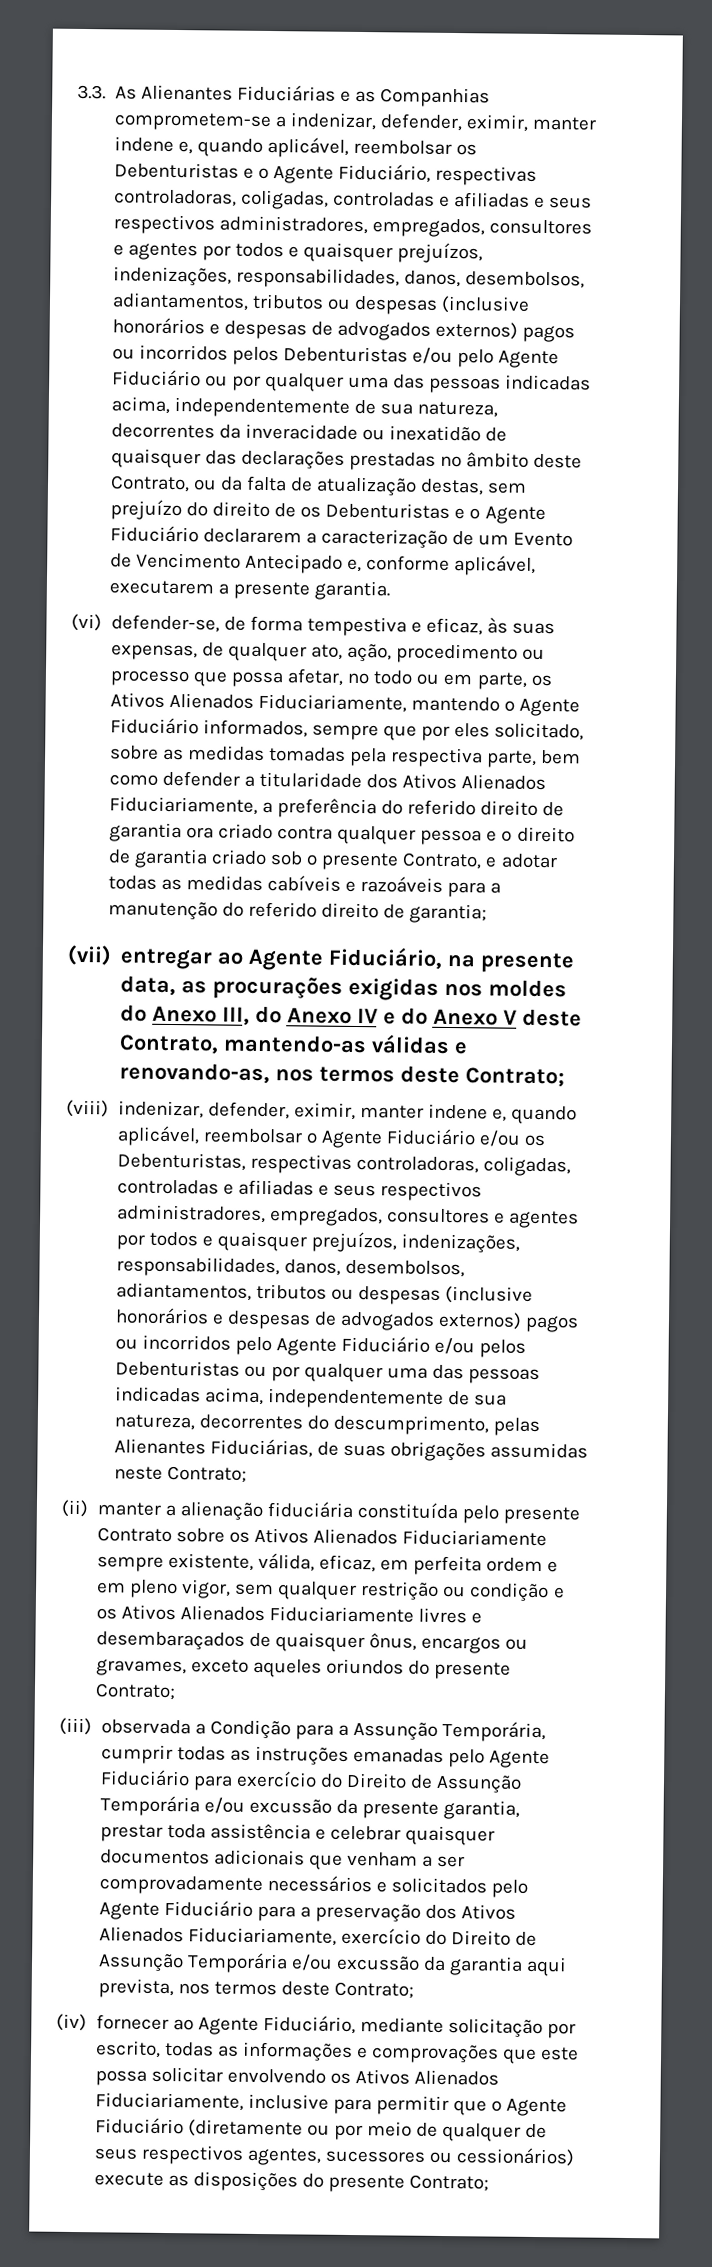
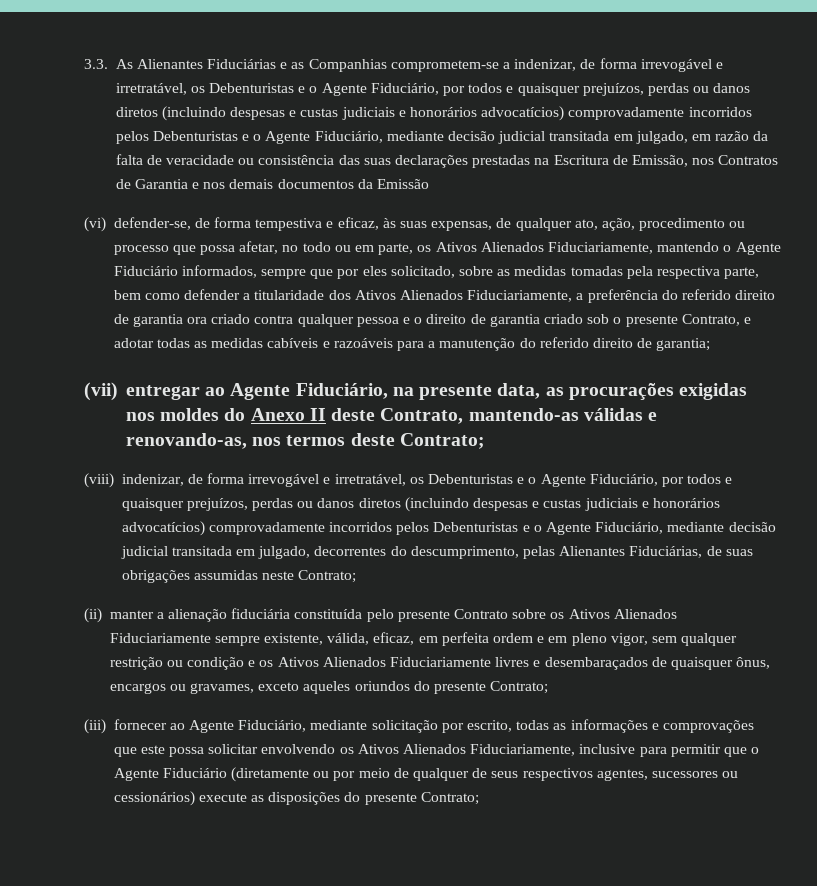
- 3.3. As Alienantes Fiduciárias e as Companhias comprometem-se a indenizar, defender, eximir, manter indene e, quando aplicável, reembolsar os Debenturistas e o Agente Fiduciário, respectivas controladoras, coligadas, controladas e afiliadas e seus respectivos administradores, empregados, consultores e agentes por todos e quaisquer prejuízos, indenizações, responsabilidades, danos, desembolsos, adiantamentos, tributos ou despesas (inclusive honorários e despesas de advogados externos) pagos ou incorridos pelos Debenturistas e/ou pelo Agente Fiduciário ou por qualquer uma das pessoas indicadas acima, independentemente de sua natureza, decorrentes da inveracidade ou inexatidão de quaisquer das declarações prestadas no âmbito deste Contrato, ou da falta de atualização destas, sem prejuízo do direito de os Debenturistas e o Agente Fiduciário declararem a caracterização de um Evento de Vencimento Antecipado e, conforme aplicável, executarem a presente garantia.
+ 3.3. As Alienantes Fiduciárias e as Companhias comprometem-se a indenizar, de forma irrevogável e irretratável, os Debenturistas e o Agente Fiduciário, por todos e quaisquer prejuízos, perdas ou danos diretos (incluindo despesas e custas judiciais e honorários advocatícios) comprovadamente incorridos pelos Debenturistas e o Agente Fiduciário, mediante decisão judicial transitada em julgado, em razão da falta de veracidade ou consistência das suas declarações prestadas na Escritura de Emissão, nos Contratos de Garantia e nos demais documentos da Emissão
- (vii) entregar ao Agente Fiduciário, na presente data, as procurações exigidas nos moldes do Anexo III, do Anexo IV e do Anexo V deste Contrato, mantendo-as válidas e renovando-as, nos termos deste Contrato;
+ (vii) entregar ao Agente Fiduciário, na presente data, as procurações exigidas nos moldes do Anexo II deste Contrato, mantendo-as válidas e renovando-as, nos termos deste Contrato;
- (viii) indenizar, defender, eximir, manter indene e, quando aplicável, reembolsar o Agente Fiduciário e/ou os Debenturistas, respectivas controladoras, coligadas, controladas e afiliadas e seus respectivos administradores, empregados, consultores e agentes por todos e quaisquer prejuízos, indenizações, responsabilidades, danos, desembolsos, adiantamentos, tributos ou despesas (inclusive honorários e despesas de advogados externos) pagos ou incorridos pelo Agente Fiduciário e/ou pelos Debenturistas ou por qualquer uma das pessoas indicadas acima, independentemente de sua natureza, decorrentes do descumprimento, pelas Alienantes Fiduciárias, de suas obrigações assumidas neste Contrato;
+ (viii) indenizar, de forma irrevogável e irretratável, os Debenturistas e o Agente Fiduciário, por todos e quaisquer prejuízos, perdas ou danos diretos (incluindo despesas e custas judiciais e honorários advocatícios) comprovadamente incorridos pelos Debenturistas e o Agente Fiduciário, mediante decisão judicial transitada em julgado, decorrentes do descumprimento, pelas Alienantes Fiduciárias, de suas obrigações assumidas neste Contrato;
- (iii) observada a Condição para a Assunção Temporária, cumprir todas as instruções emanadas pelo Agente Fiduciário para exercício do Direito de Assunção Temporária e/ou excussão da presente garantia, prestar toda assistência e celebrar quaisquer documentos adicionais que venham a ser comprovadamente necessários e solicitados pelo Agente Fiduciário para a preservação dos Ativos Alienados Fiduciariamente, exercício do Direito de Assunção Temporária e/ou excussão da garantia aqui prevista, nos termos deste Contrato;
- (iv) fornecer ao Agente Fiduciário, mediante solicitação por escrito, todas as informações e comprovações que este possa solicitar envolvendo os Ativos Alienados Fiduciariamente, inclusive para permitir que o Agente Fiduciário (diretamente ou por meio de qualquer de seus respectivos agentes, sucessores ou cessionários) execute as disposições do presente Contrato;
+ (iii) fornecer ao Agente Fiduciário, mediante solicitação por escrito, todas as informações e comprovações que este possa solicitar envolvendo os Ativos Alienados Fiduciariamente, inclusive para permitir que o Agente Fiduciário (diretamente ou por meio de qualquer de seus respectivos agentes, sucessores ou cessionários) execute as disposições do presente Contrato;

